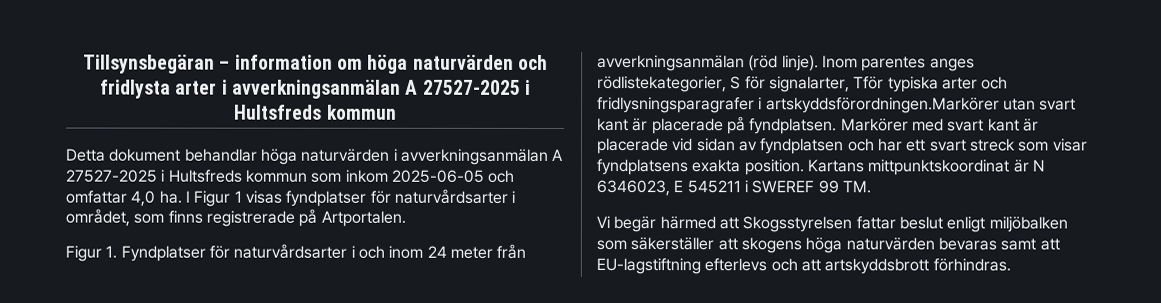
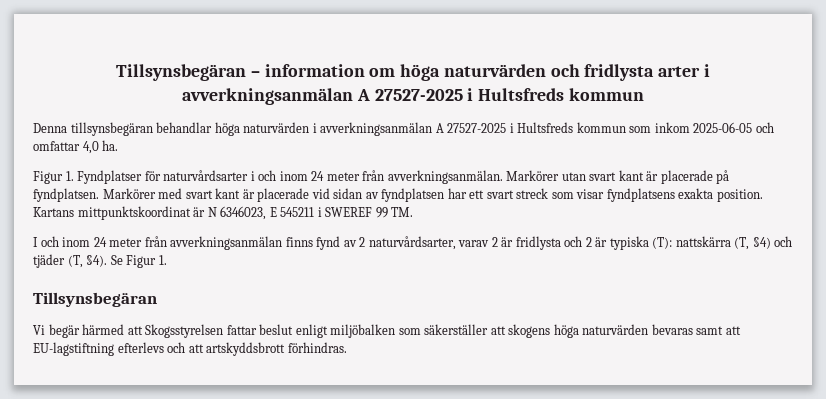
- Detta dokument behandlar höga naturvärden i avverkningsanmälan A 27527-2025 i Hultsfreds kommun som inkom 2025-06-05 och omfattar 4,0 ha. I Figur 1 visas fyndplatser för naturvårdsarter i området, som finns registrerade på Artportalen.
+ Denna tillsynsbegäran behandlar höga naturvärden i avverkningsanmälan A 27527-2025 i Hultsfreds kommun som inkom 2025-06-05 och omfattar 4,0 ha.
- Figur 1. Fyndplatser för naturvårdsarter i och inom 24 meter från avverkningsanmälan (röd linje). Inom parentes anges rödlistekategorier, S för signalarter, Tför typiska arter och fridlysningsparagrafer i artskyddsförordningen.Markörer utan svart kant är placerade på fyndplatsen.
+ Figur 1. Fyndplatser för naturvårdsarter i och inom 24 meter från avverkningsanmälan. Markörer utan svart kant är placerade på fyndplatsen.
- Markörer med svart kant är placerade vid sidan av fyndplatsen och har ett svart streck som visar fyndplatsens exakta position.
+ Markörer med svart kant är placerade vid sidan av fyndplatsen har ett svart streck som visar fyndplatsens exakta position.
+ I och inom 24 meter från avverkningsanmälan finns fynd av 2 naturvårdsarter, varav 2 är fridlysta och 2 är typiska (T): nattskärra (T, §4) och tjäder (T, §4). Se Figur 1.
+ Tillsynsbegäran

